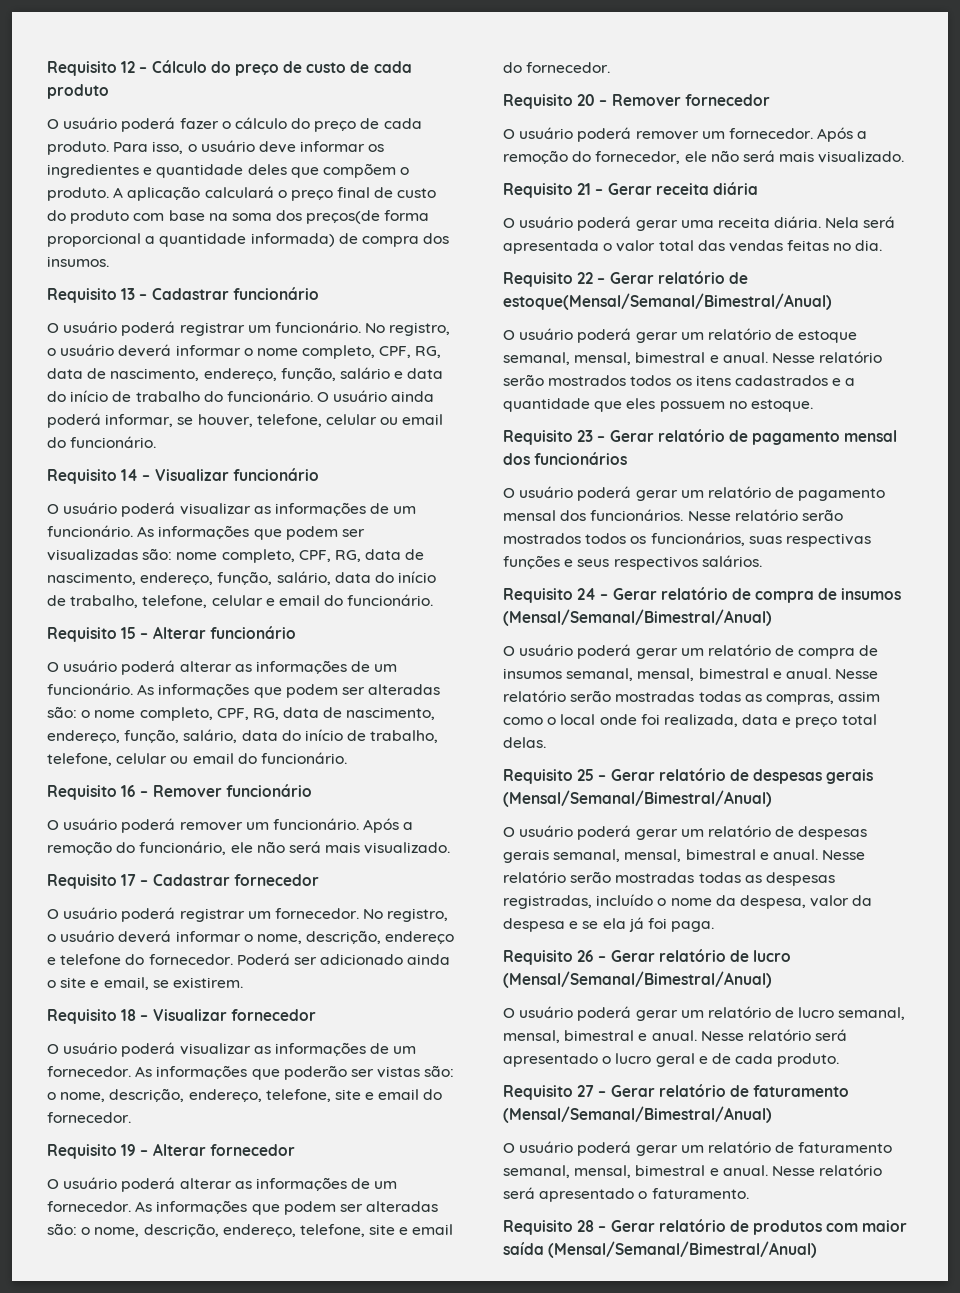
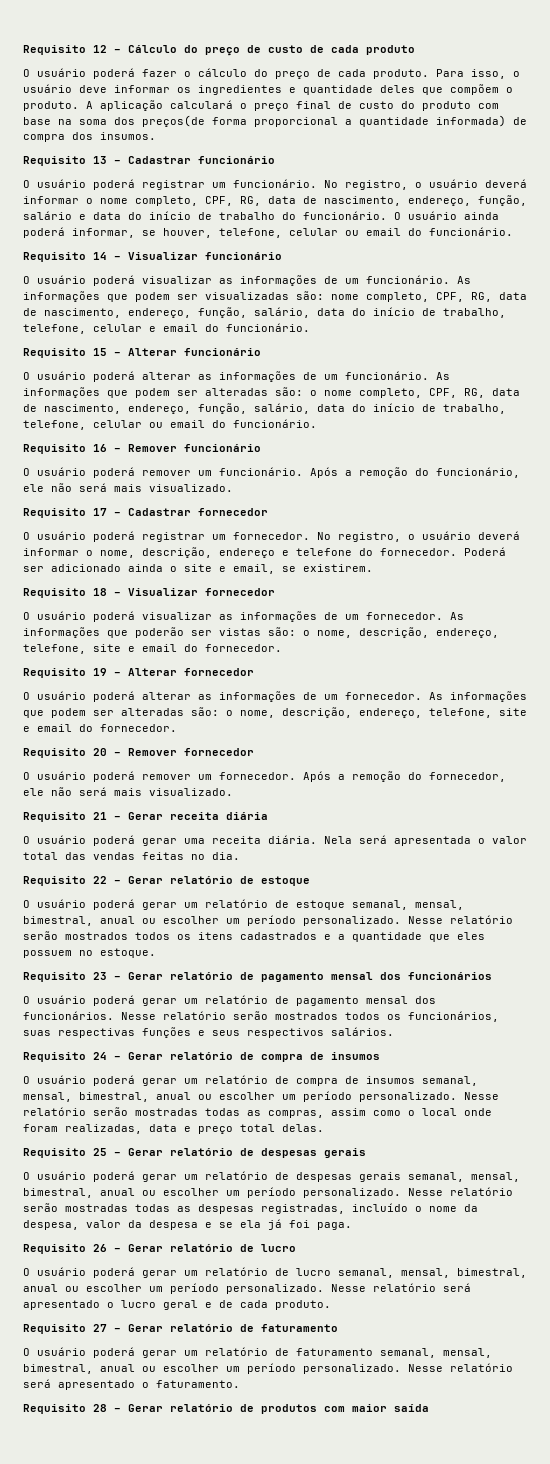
- Requisito 22 – Gerar relatório de estoque(Mensal/Semanal/Bimestral/Anual)
+ Requisito 22 – Gerar relatório de estoque
- O usuário poderá gerar um relatório de estoque semanal, mensal, bimestral e anual.
+ O usuário poderá gerar um relatório de estoque semanal, mensal, bimestral, anual ou escolher um período personalizado.
- Requisito 24 – Gerar relatório de compra de insumos (Mensal/Semanal/Bimestral/Anual)
+ Requisito 24 – Gerar relatório de compra de insumos
- O usuário poderá gerar um relatório de compra de insumos semanal, mensal, bimestral e anual.
+ O usuário poderá gerar um relatório de compra de insumos semanal, mensal, bimestral, anual ou escolher um período personalizado.
- Nesse relatório serão mostradas todas as compras, assim como o local onde foi realizada, data e preço total delas.
+ Nesse relatório serão mostradas todas as compras, assim como o local onde foram realizadas, data e preço total delas.
- Requisito 25 – Gerar relatório de despesas gerais (Mensal/Semanal/Bimestral/Anual)
+ Requisito 25 – Gerar relatório de despesas gerais
- O usuário poderá gerar um relatório de despesas gerais semanal, mensal, bimestral e anual.
+ O usuário poderá gerar um relatório de despesas gerais semanal, mensal, bimestral, anual ou escolher um período personalizado.
- Requisito 26 – Gerar relatório de lucro (Mensal/Semanal/Bimestral/Anual)
+ Requisito 26 – Gerar relatório de lucro
- O usuário poderá gerar um relatório de lucro semanal, mensal, bimestral e anual.
+ O usuário poderá gerar um relatório de lucro semanal, mensal, bimestral, anual ou escolher um período personalizado.
- Requisito 27 – Gerar relatório de faturamento (Mensal/Semanal/Bimestral/Anual)
+ Requisito 27 – Gerar relatório de faturamento
- O usuário poderá gerar um relatório de faturamento semanal, mensal, bimestral e anual.
+ O usuário poderá gerar um relatório de faturamento semanal, mensal, bimestral, anual ou escolher um período personalizado.
- Requisito 28 – Gerar relatório de produtos com maior saída (Mensal/Semanal/Bimestral/Anual)
+ Requisito 28 – Gerar relatório de produtos com maior saída

